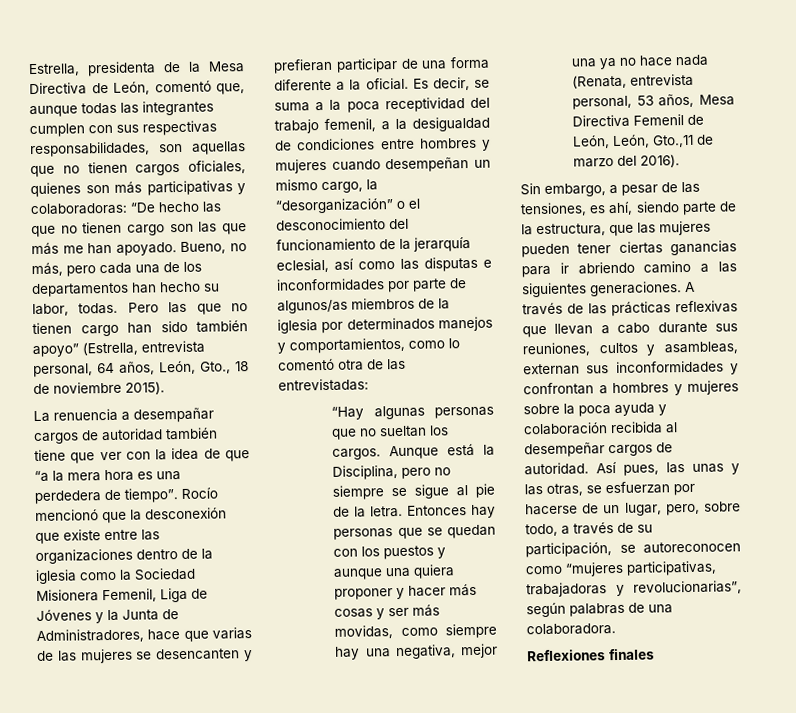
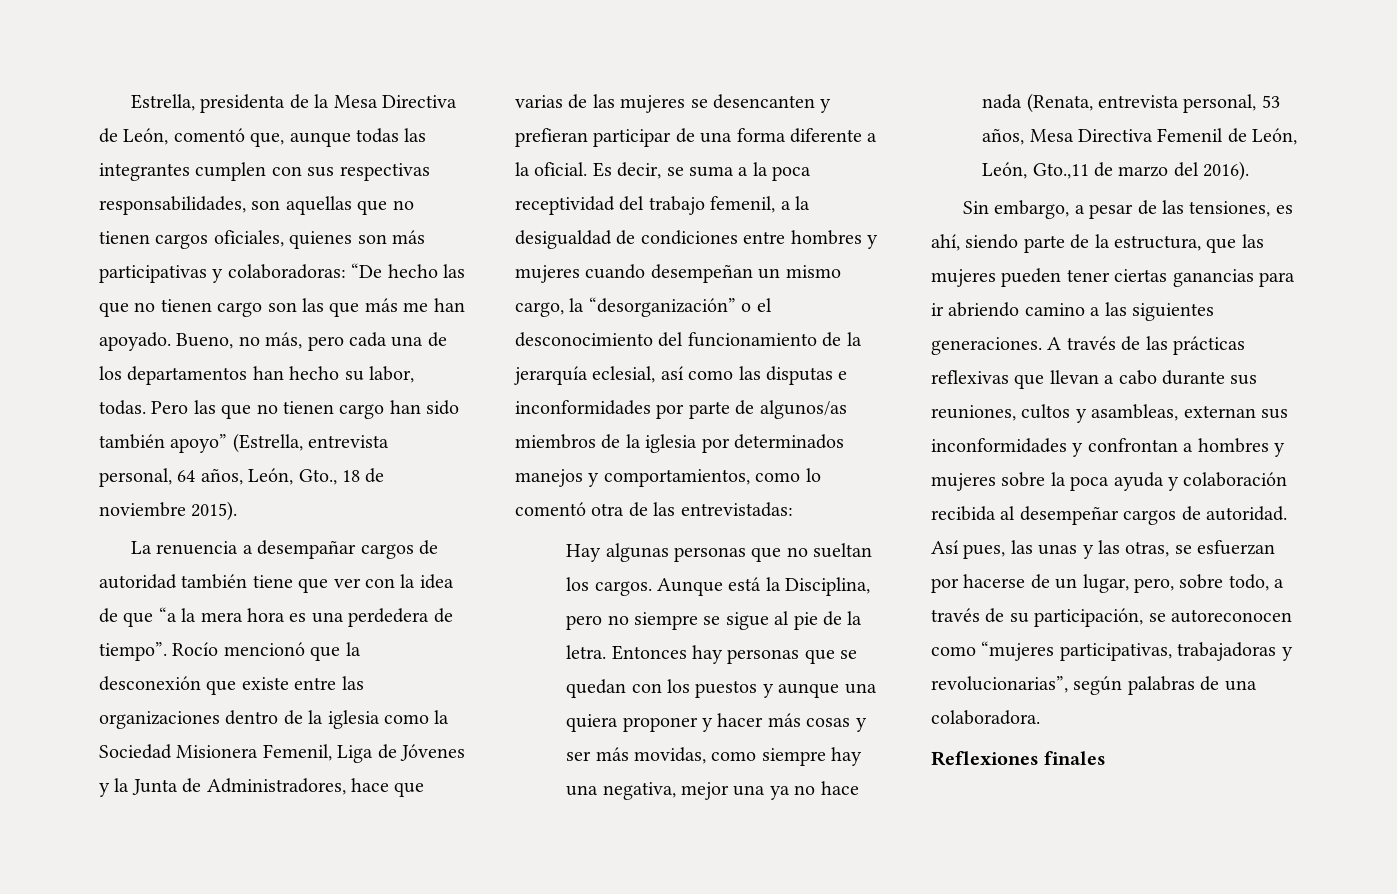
- “Hay algunas personas que no sueltan los cargos.
+ Hay algunas personas que no sueltan los cargos.

